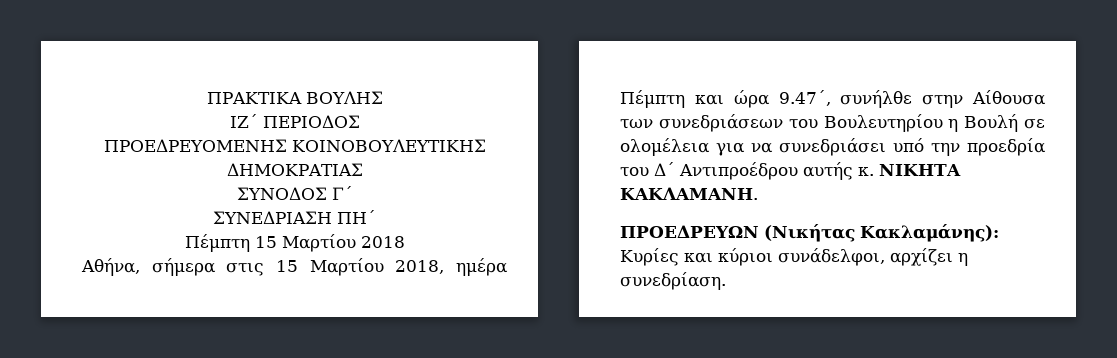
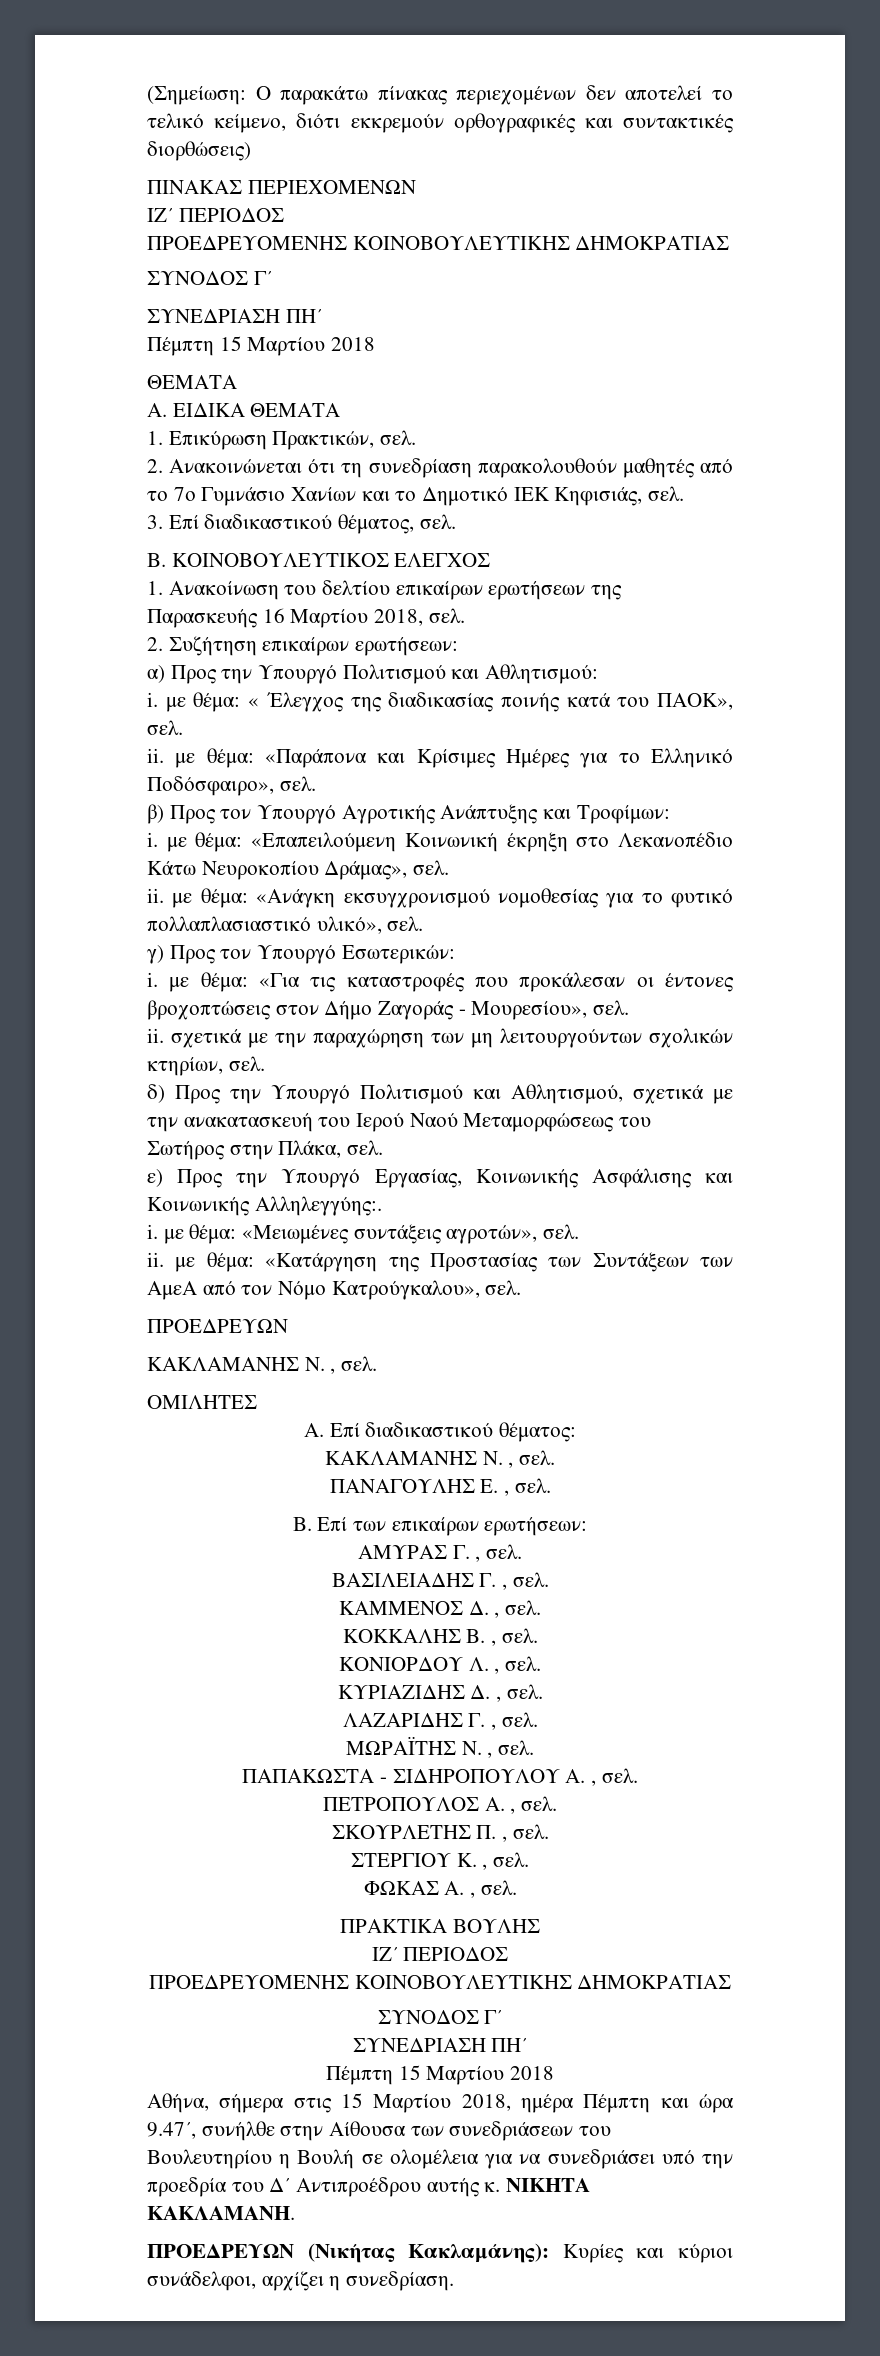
+ (Σημείωση: Ο παρακάτω πίνακας περιεχομένων δεν αποτελεί το τελικό κείμενο, διότι εκκρεμούν ορθογραφικές και συντακτικές διορθώσεις)
+ ΠΙΝΑΚΑΣ ΠΕΡΙΕΧΟΜΕΝΩΝ
+ ΙΖ΄ ΠΕΡΙΟΔΟΣ
+ ΠΡΟΕΔΡΕΥΟΜΕΝΗΣ ΚΟΙΝΟΒΟΥΛΕΥΤΙΚΗΣ ΔΗΜΟΚΡΑΤΙΑΣ
+ ΣΥΝΟΔΟΣ Γ΄
+ ΣΥΝΕΔΡΙΑΣΗ ΠΗ΄
+ Πέμπτη 15 Μαρτίου 2018
+ ΘΕΜΑΤΑ
+ Α. ΕΙΔΙΚΑ ΘΕΜΑΤΑ
+ 1. Επικύρωση Πρακτικών, σελ.
+ 2. Ανακοινώνεται ότι τη συνεδρίαση παρακολουθούν μαθητές από το 7ο Γυμνάσιο Χανίων και το Δημοτικό ΙΕΚ Κηφισιάς, σελ.
+ 3. Επί διαδικαστικού θέματος, σελ.
+ Β. ΚΟΙΝΟΒΟΥΛΕΥΤΙΚΟΣ ΕΛΕΓΧΟΣ
+ 1. Ανακοίνωση του δελτίου επικαίρων ερωτήσεων της Παρασκευής 16 Μαρτίου 2018, σελ.
+ 2. Συζήτηση επικαίρων ερωτήσεων:
+ α) Προς την Υπουργό Πολιτισμού και Αθλητισμού:
+ i. με θέμα: « Έλεγχος της διαδικασίας ποινής κατά του ΠΑΟΚ», σελ.
+ ii. με θέμα: «Παράπονα και Κρίσιμες Ημέρες για το Ελληνικό Ποδόσφαιρο», σελ.
+ β) Προς τον Υπουργό Αγροτικής Ανάπτυξης και Τροφίμων:
+ i. με θέμα: «Επαπειλούμενη Κοινωνική έκρηξη στο Λεκανοπέδιο Κάτω Νευροκοπίου Δράμας», σελ.
+ ii. με θέμα: «Ανάγκη εκσυγχρονισμού νομοθεσίας για το φυτικό πολλαπλασιαστικό υλικό», σελ.
+ γ) Προς τον Υπουργό Εσωτερικών:
+ i. με θέμα: «Για τις καταστροφές που προκάλεσαν οι έντονες βροχοπτώσεις στον Δήμο Ζαγοράς - Μουρεσίου», σελ.
+ ii. σχετικά με την παραχώρηση των μη λειτουργούντων σχολικών κτηρίων, σελ.
+ δ) Προς την Υπουργό Πολιτισμού και Αθλητισμού, σχετικά με την ανακατασκευή του Ιερού Ναού Μεταμορφώσεως του Σωτήρος στην Πλάκα, σελ.
+ ε) Προς την Υπουργό Εργασίας, Κοινωνικής Ασφάλισης και Κοινωνικής Αλληλεγγύης:.
+ i. με θέμα: «Μειωμένες συντάξεις αγροτών», σελ.
+ ii. με θέμα: «Κατάργηση της Προστασίας των Συντάξεων των ΑμεΑ από τον Νόμο Κατρούγκαλου», σελ.
+ ΠΡΟΕΔΡΕΥΩΝ
+ ΚΑΚΛΑΜΑΝΗΣ Ν. , σελ.
+ ΟΜΙΛΗΤΕΣ
+ Α. Επί διαδικαστικού θέματος:
+ ΚΑΚΛΑΜΑΝΗΣ Ν. , σελ.
+ ΠΑΝΑΓΟΥΛΗΣ Ε. , σελ.
+ Β. Επί των επικαίρων ερωτήσεων:
+ ΑΜΥΡΑΣ Γ. , σελ.
+ ΒΑΣΙΛΕΙΑΔΗΣ Γ. , σελ.
+ ΚΑΜΜΕΝΟΣ Δ. , σελ.
+ ΚΟΚΚΑΛΗΣ Β. , σελ.
+ ΚΟΝΙΟΡΔΟΥ Λ. , σελ.
+ ΚΥΡΙΑΖΙΔΗΣ Δ. , σελ.
+ ΛΑΖΑΡΙΔΗΣ Γ. , σελ.
+ ΜΩΡΑΪΤΗΣ Ν. , σελ.
+ ΠΑΠΑΚΩΣΤΑ - ΣΙΔΗΡΟΠΟΥΛΟΥ Α. , σελ.
+ ΠΕΤΡΟΠΟΥΛΟΣ Α. , σελ.
+ ΣΚΟΥΡΛΕΤΗΣ Π. , σελ.
+ ΣΤΕΡΓΙΟΥ Κ. , σελ.
+ ΦΩΚΑΣ Α. , σελ.

